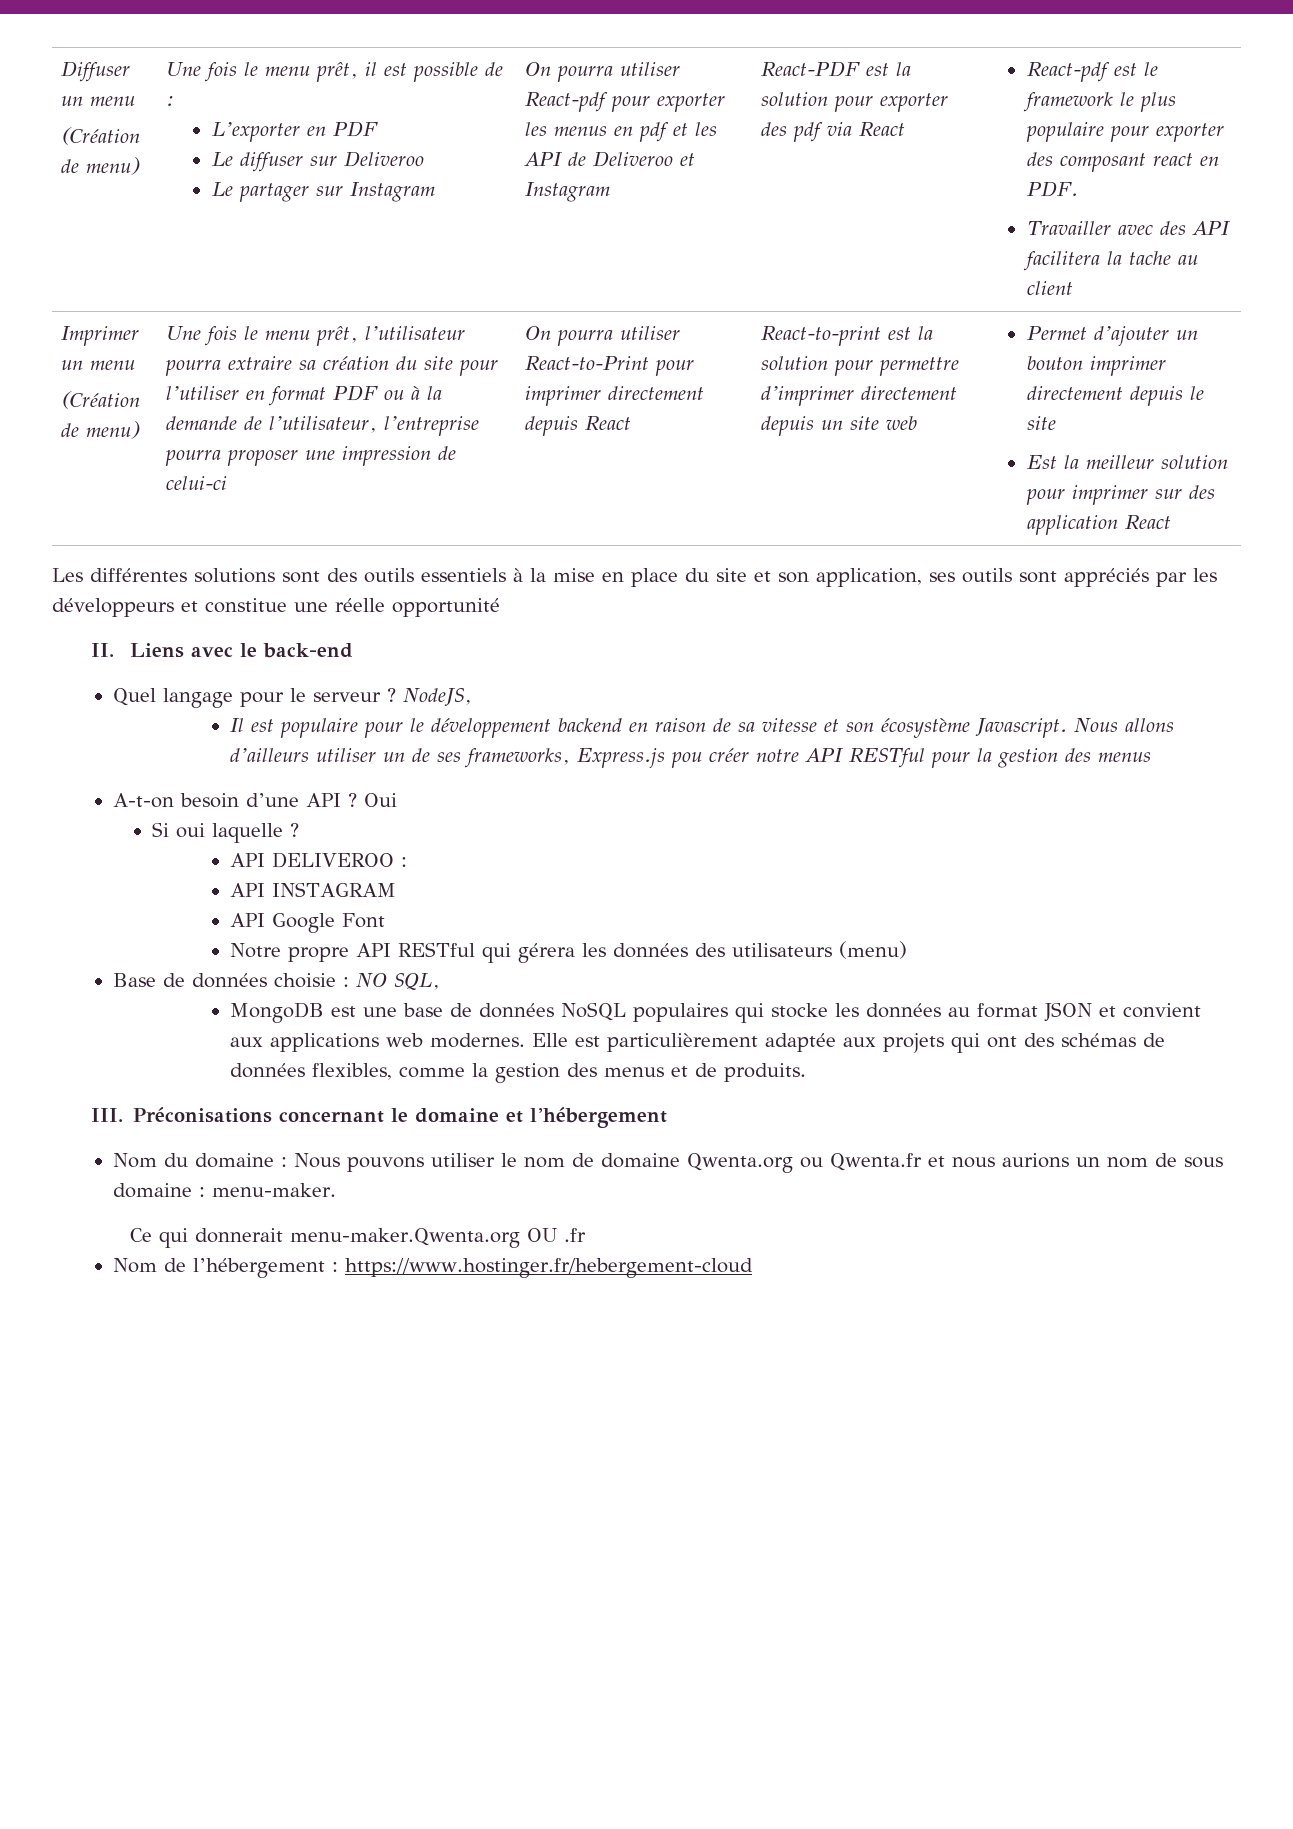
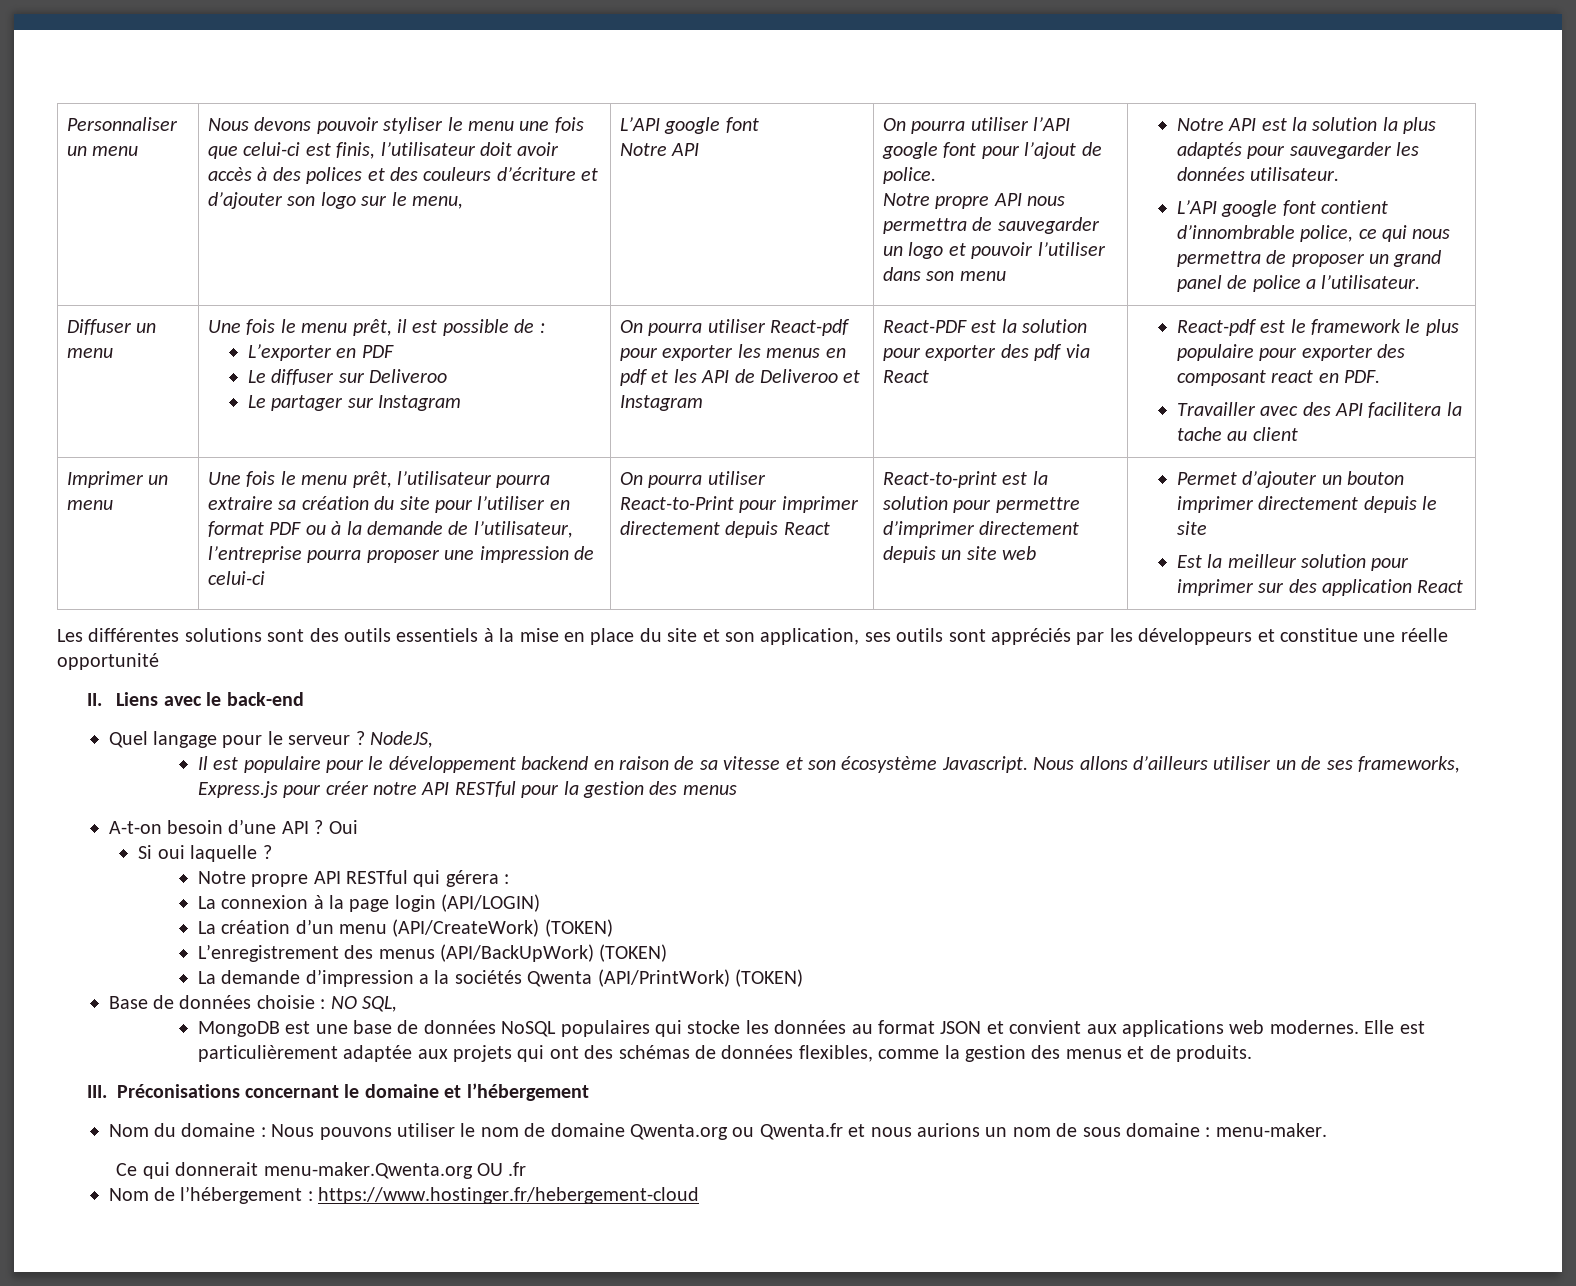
+ Personnaliser un menu | Nous devons pouvoir styliser le menu une fois que celui-ci est finis, l’utilisateur doit avoir accès à des polices et des couleurs d’écriture et d’ajouter son logo sur le menu, | L’API google font
+ Notre API | On pourra utiliser l’API google font pour l’ajout de police.
+ Notre propre API nous permettra de sauvegarder un logo et pouvoir l’utiliser dans son menu | Notre API est la solution la plus adaptés pour sauvegarder les données utilisateur.
+ L’API google font contient d’innombrable police, ce qui nous permettra de proposer un grand panel de police a l’utilisateur.
  Diffuser un menu
- (Création de menu)
  Imprimer un menu
- (Création de menu)
- Nous allons d’ailleurs utiliser un de ses frameworks, Express.js pou créer notre API RESTful pour la gestion des menus
+ Nous allons d’ailleurs utiliser un de ses frameworks, Express.js pour créer notre API RESTful pour la gestion des menus
- API DELIVEROO :
- API INSTAGRAM
- API Google Font
- Notre propre API RESTful qui gérera les données des utilisateurs (menu)
+ Notre propre API RESTful qui gérera :
+ La connexion à la page login (API/LOGIN)
+ La création d’un menu (API/CreateWork) (TOKEN)
+ L’enregistrement des menus (API/BackUpWork) (TOKEN)
+ La demande d’impression a la sociétés Qwenta (API/PrintWork) (TOKEN)

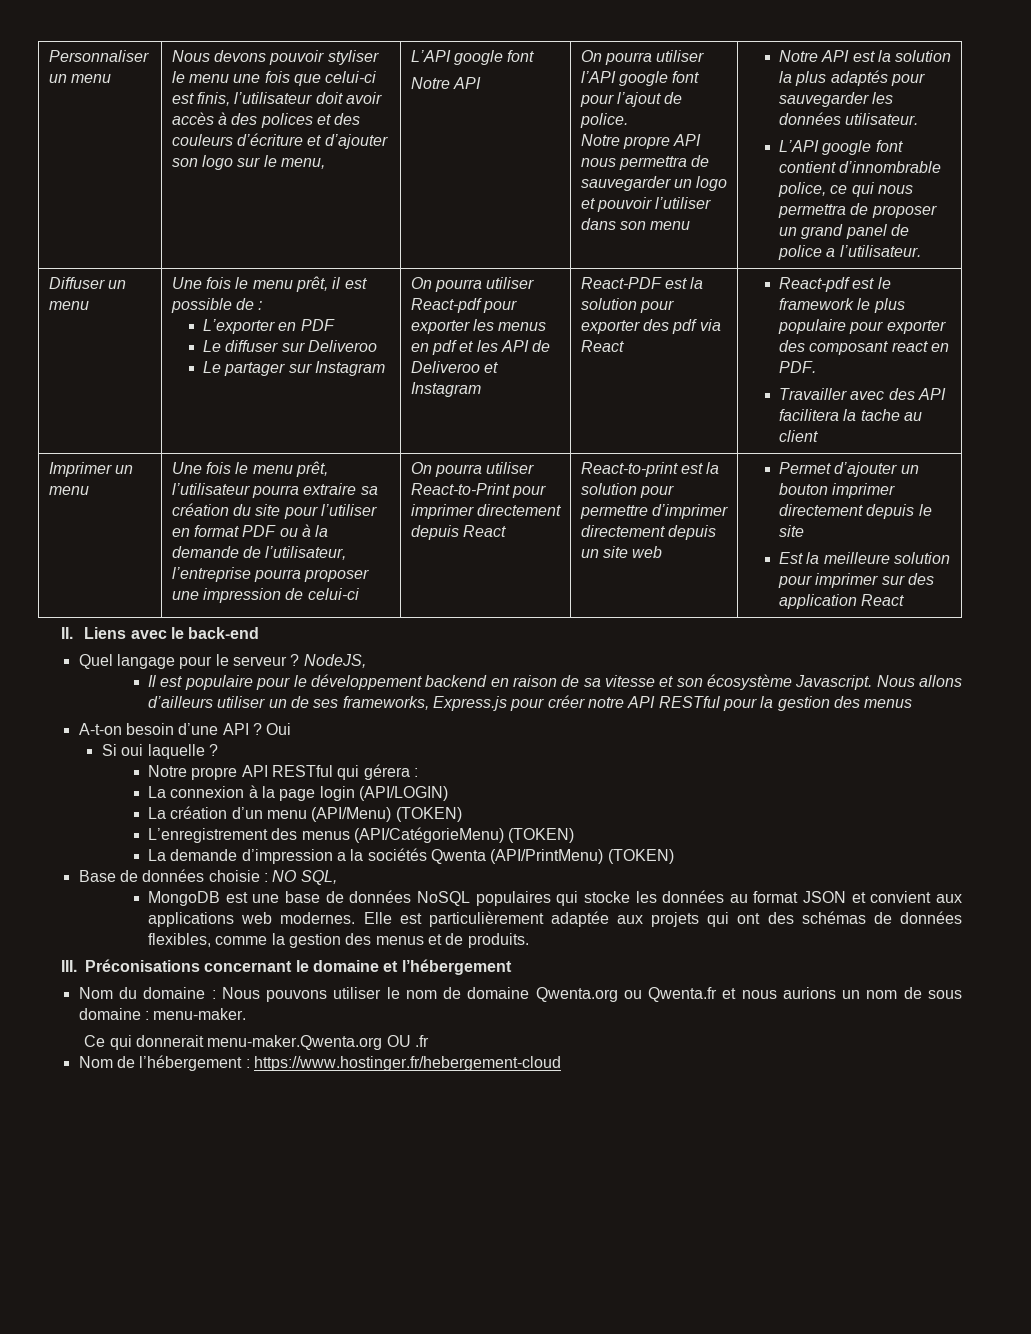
- Est la meilleur solution pour imprimer sur des application React
+ Est la meilleure solution pour imprimer sur des application React
- Les différentes solutions sont des outils essentiels à la mise en place du site et son application, ses outils sont appréciés par les développeurs et constitue une réelle opportunité
- La création d’un menu (API/CreateWork) (TOKEN)
+ La création d’un menu (API/Menu) (TOKEN)
- L’enregistrement des menus (API/BackUpWork) (TOKEN)
+ L’enregistrement des menus (API/CatégorieMenu) (TOKEN)
- La demande d’impression a la sociétés Qwenta (API/PrintWork) (TOKEN)
+ La demande d’impression a la sociétés Qwenta (API/PrintMenu) (TOKEN)

